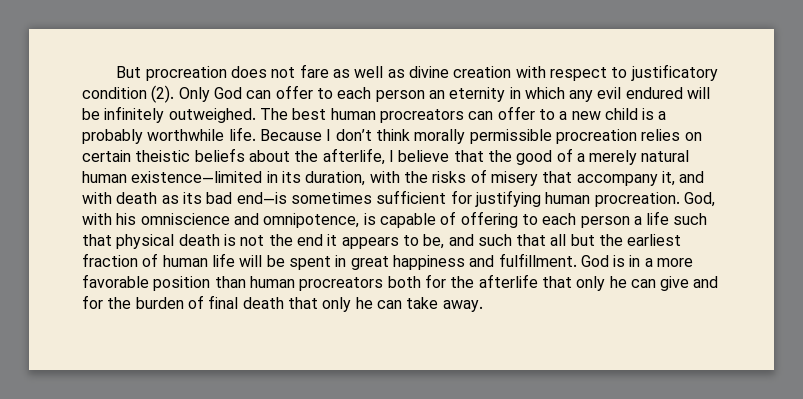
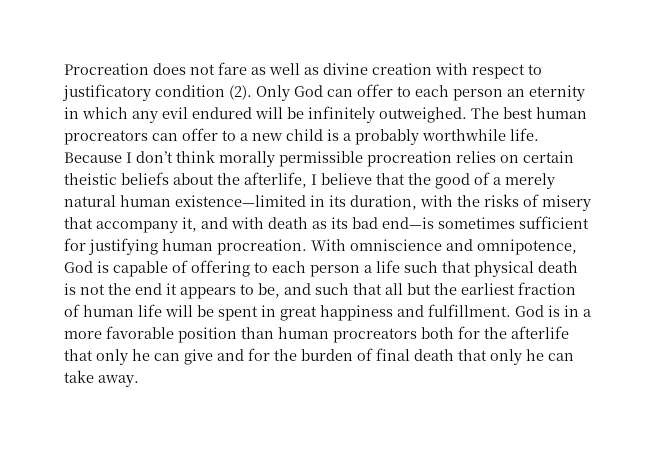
- But procreation does not fare as well as divine creation with respect to justificatory condition (2).
+ Procreation does not fare as well as divine creation with respect to justificatory condition (2).
- God, with his omniscience and omnipotence, is capable of offering to each person a life such that physical death is not the end it appears to be, and such that all but the earliest fraction of human life will be spent in great happiness and fulfillment.
+ With omniscience and omnipotence, God is capable of offering to each person a life such that physical death is not the end it appears to be, and such that all but the earliest fraction of human life will be spent in great happiness and fulfillment.

